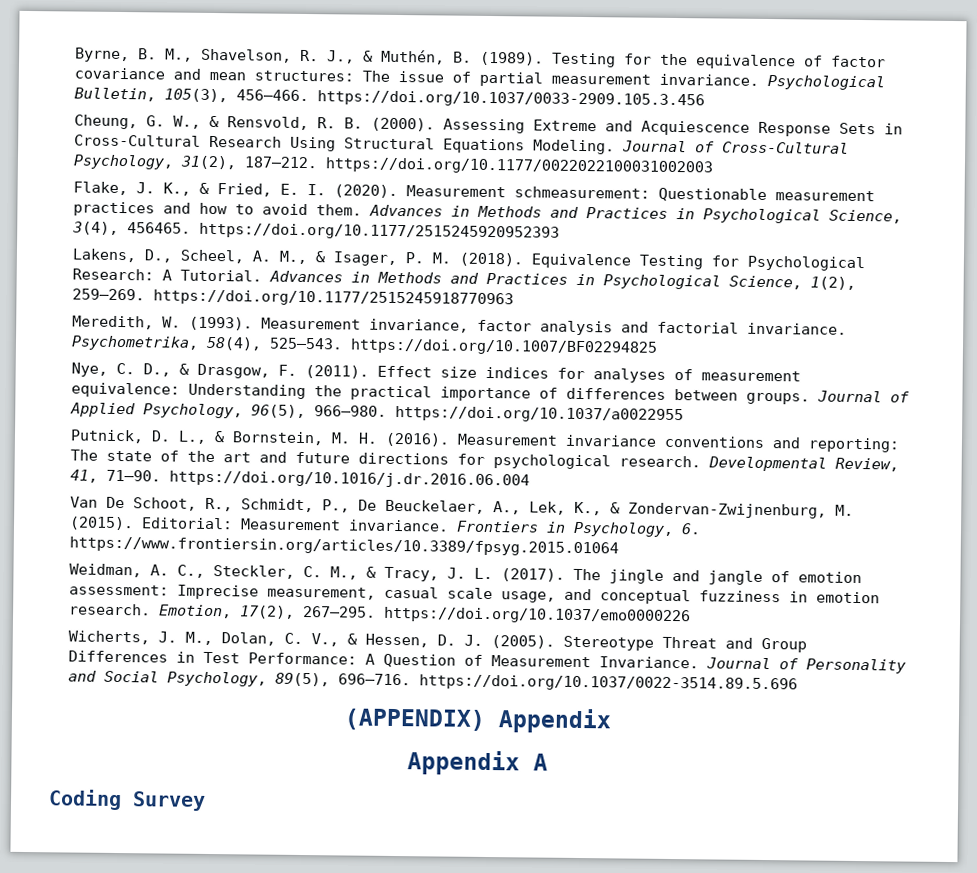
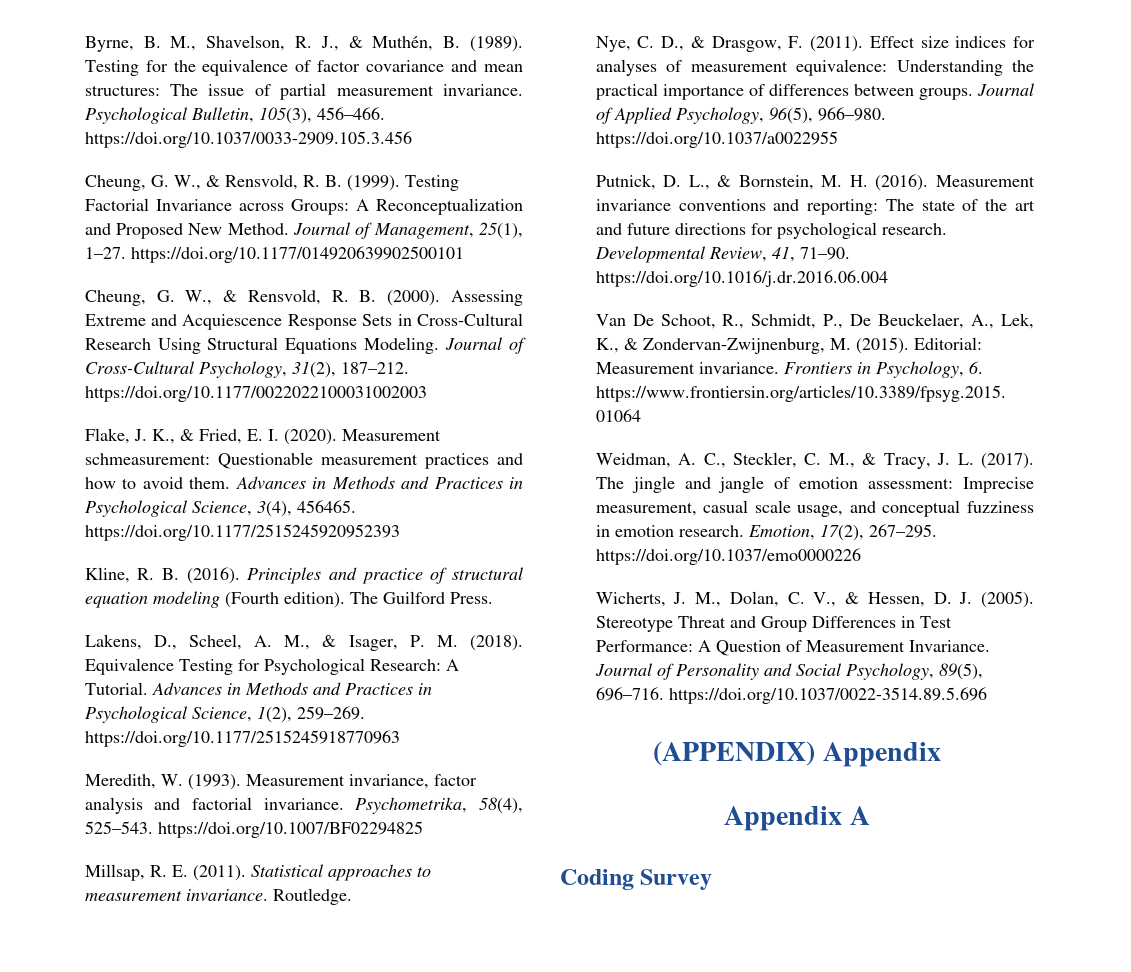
+ Cheung, G. W., & Rensvold, R. B. (1999). Testing Factorial Invariance across Groups: A Reconceptualization and Proposed New Method. Journal of Management, 25(1), 1–27. https://doi.org/10.1177/014920639902500101
+ Kline, R. B. (2016). Principles and practice of structural equation modeling (Fourth edition). The Guilford Press.
+ Millsap, R. E. (2011). Statistical approaches to measurement invariance. Routledge.

